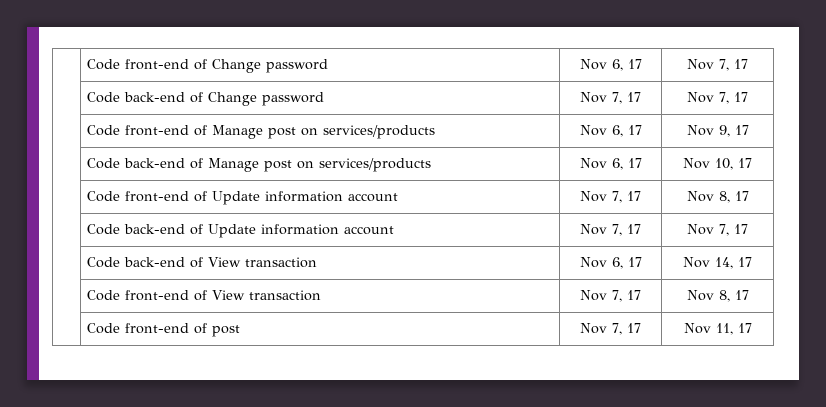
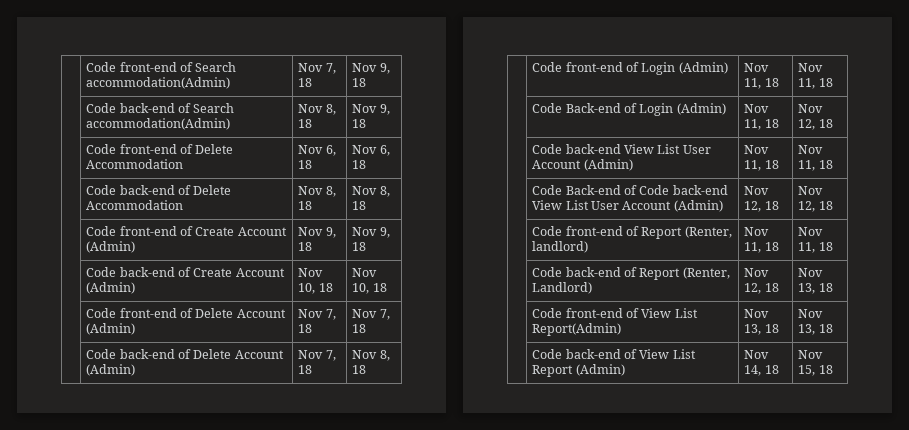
- | Code front-end of Change password | Nov 6, 17 | Nov 7, 17
- | Code back-end of Change password | Nov 7, 17 | Nov 7, 17
- | Code front-end of Manage post on services/products | Nov 6, 17 | Nov 9, 17
- | Code back-end of Manage post on services/products | Nov 6, 17 | Nov 10, 17
- | Code front-end of Update information account | Nov 7, 17 | Nov 8, 17
- | Code back-end of Update information account | Nov 7, 17 | Nov 7, 17
- | Code back-end of View transaction | Nov 6, 17 | Nov 14, 17
- | Code front-end of View transaction | Nov 7, 17 | Nov 8, 17
- | Code front-end of post | Nov 7, 17 | Nov 11, 17
+ | Code front-end of Search accommodation(Admin) | Nov 7, 18 | Nov 9, 18
+ | Code back-end of Search accommodation(Admin) | Nov 8, 18 | Nov 9, 18
+ | Code front-end of Delete Accommodation | Nov 6, 18 | Nov 6, 18
+ | Code back-end of Delete Accommodation | Nov 8, 18 | Nov 8, 18
+ | Code front-end of Create Account (Admin) | Nov 9, 18 | Nov 9, 18
+ | Code back-end of Create Account (Admin) | Nov 10, 18 | Nov 10, 18
+ | Code front-end of Delete Account (Admin) | Nov 7, 18 | Nov 7, 18
+ | Code back-end of Delete Account (Admin) | Nov 7, 18 | Nov 8, 18
+ | Code front-end of Login (Admin) | Nov 11, 18 | Nov 11, 18
+ | Code Back-end of Login (Admin) | Nov 11, 18 | Nov 12, 18
+ | Code back-end View List User Account (Admin) | Nov 11, 18 | Nov 11, 18
+ | Code Back-end of Code back-end View List User Account (Admin) | Nov 12, 18 | Nov 12, 18
+ | Code front-end of Report (Renter, landlord) | Nov 11, 18 | Nov 11, 18
+ | Code back-end of Report (Renter, Landlord) | Nov 12, 18 | Nov 13, 18
+ | Code front-end of View List Report(Admin) | Nov 13, 18 | Nov 13, 18
+ | Code back-end of View List Report (Admin) | Nov 14, 18 | Nov 15, 18

